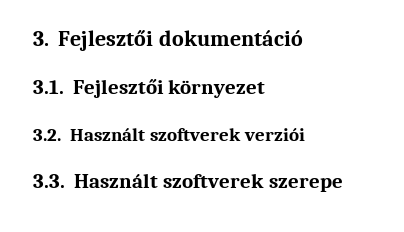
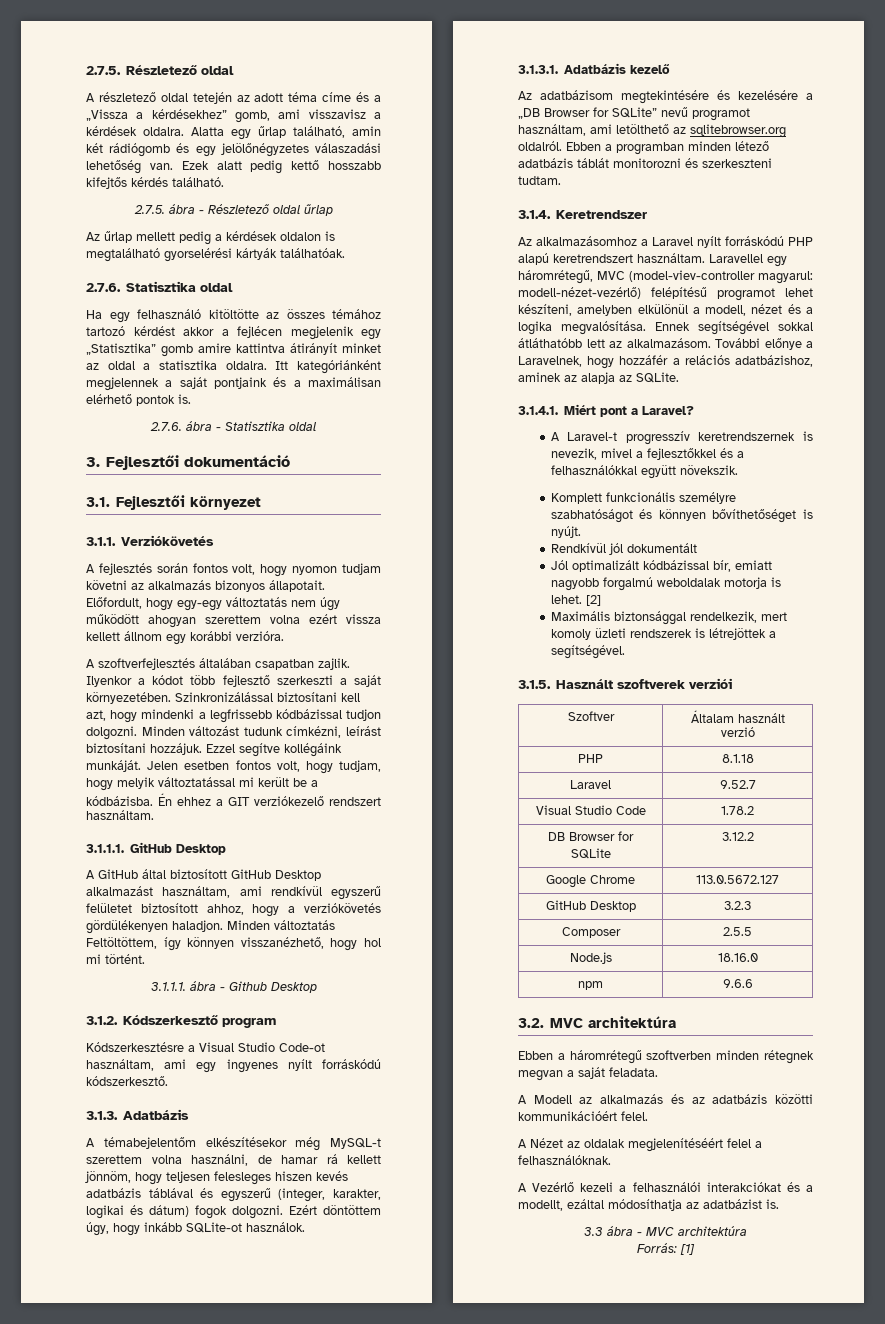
+ 2.7.5. Részletező oldal
+ A részletező oldal tetején az adott téma címe és a „Vissza a kérdésekhez” gomb, ami visszavisz a kérdések oldalra. Alatta egy űrlap található, amin két rádiógomb és egy jelölőnégyzetes válaszadási lehetőség van. Ezek alatt pedig kettő hosszabb kifejtős kérdés található.
+ 2.7.5. ábra - Részletező oldal űrlap
+ Az űrlap mellett pedig a kérdések oldalon is megtalálható gyorselérési kártyák találhatóak.
+ 2.7.6. Statisztika oldal
+ Ha egy felhasználó kitöltötte az összes témához tartozó kérdést akkor a fejlécen megjelenik egy „Statisztika” gomb amire kattintva átirányít minket az oldal a statisztika oldalra. Itt kategóriánként megjelennek a saját pontjaink és a maximálisan elérhető pontok is.
+ 2.7.6. ábra - Statisztika oldal
- 3.2. Használt szoftverek verziói
- 3.3. Használt szoftverek szerepe
+ 3.1.1. Verziókövetés
+ A fejlesztés során fontos volt, hogy nyomon tudjam követni az alkalmazás bizonyos állapotait. Előfordult, hogy egy-egy változtatás nem úgy működött ahogyan szerettem volna ezért vissza kellett állnom egy korábbi verzióra.
+ A szoftverfejlesztés általában csapatban zajlik. Ilyenkor a kódot több fejlesztő szerkeszti a saját környezetében. Szinkronizálással biztosítani kell azt, hogy mindenki a legfrissebb kódbázissal tudjon dolgozni. Minden változást tudunk címkézni, leírást biztosítani hozzájuk. Ezzel segítve kollégáink munkáját. Jelen esetben fontos volt, hogy tudjam, hogy melyik változtatással mi került be a kódbázisba. Én ehhez a GIT verziókezelő rendszert használtam.
+ 3.1.1.1. GitHub Desktop
+ A GitHub által biztosított GitHub Desktop alkalmazást használtam, ami rendkívül egyszerű felületet biztosított ahhoz, hogy a verziókövetés gördülékenyen haladjon. Minden változtatás Feltöltöttem, így könnyen visszanézhető, hogy hol mi történt.
+ 3.1.1.1. ábra - Github Desktop
+ 3.1.2. Kódszerkesztő program
+ Kódszerkesztésre a Visual Studio Code-ot használtam, ami egy ingyenes nyílt forráskódú kódszerkesztő.
+ 3.1.3. Adatbázis
+ A témabejelentőm elkészítésekor még MySQL-t szerettem volna használni, de hamar rá kellett jönnöm, hogy teljesen felesleges hiszen kevés adatbázis táblával és egyszerű (integer, karakter, logikai és dátum) fogok dolgozni. Ezért döntöttem úgy, hogy inkább SQLite-ot használok.
+ 3.1.3.1. Adatbázis kezelő
+ Az adatbázisom megtekintésére és kezelésére a „DB Browser for SQLite” nevű programot használtam, ami letölthető az sqlitebrowser.org oldalról. Ebben a programban minden létező adatbázis táblát monitorozni és szerkeszteni tudtam.
+ 3.1.4. Keretrendszer
+ Az alkalmazásomhoz a Laravel nyílt forráskódú PHP alapú keretrendszert használtam. Laravellel egy háromrétegű, MVC (model-viev-controller magyarul: modell-nézet-vezérlő) felépítésű programot lehet készíteni, amelyben elkülönül a modell, nézet és a logika megvalósítása. Ennek segítségével sokkal átláthatóbb lett az alkalmazásom. További előnye a Laravelnek, hogy hozzáfér a relációs adatbázishoz, aminek az alapja az SQLite.
+ 3.1.4.1. Miért pont a Laravel?
+ A Laravel-t progresszív keretrendszernek is nevezik, mivel a fejlesztőkkel és a felhasználókkal együtt növekszik.
+ Komplett funkcionális személyre szabhatóságot és könnyen bővíthetőséget is nyújt.
+ Rendkívül jól dokumentált
+ Jól optimalizált kódbázissal bír, emiatt nagyobb forgalmú weboldalak motorja is lehet. [2]
+ Maximális biztonsággal rendelkezik, mert komoly üzleti rendszerek is létrejöttek a segítségével.
+ 3.1.5. Használt szoftverek verziói
+ Szoftver | Általam használt verzió
+ PHP | 8.1.18
+ Laravel | 9.52.7
+ Visual Studio Code | 1.78.2
+ DB Browser for SQLite | 3.12.2
+ Google Chrome | 113.0.5672.127
+ GitHub Desktop | 3.2.3
+ Composer | 2.5.5
+ Node.js | 18.16.0
+ npm | 9.6.6
+ 3.2. MVC architektúra
+ Ebben a háromrétegű szoftverben minden rétegnek megvan a saját feladata.
+ A Modell az alkalmazás és az adatbázis közötti kommunikációért felel.
+ A Nézet az oldalak megjelenítéséért felel a felhasználóknak.
+ A Vezérlő kezeli a felhasználói interakciókat és a modellt, ezáltal módosíthatja az adatbázist is.
+ 3.3 ábra - MVC architektúra
+ Forrás: [1]

